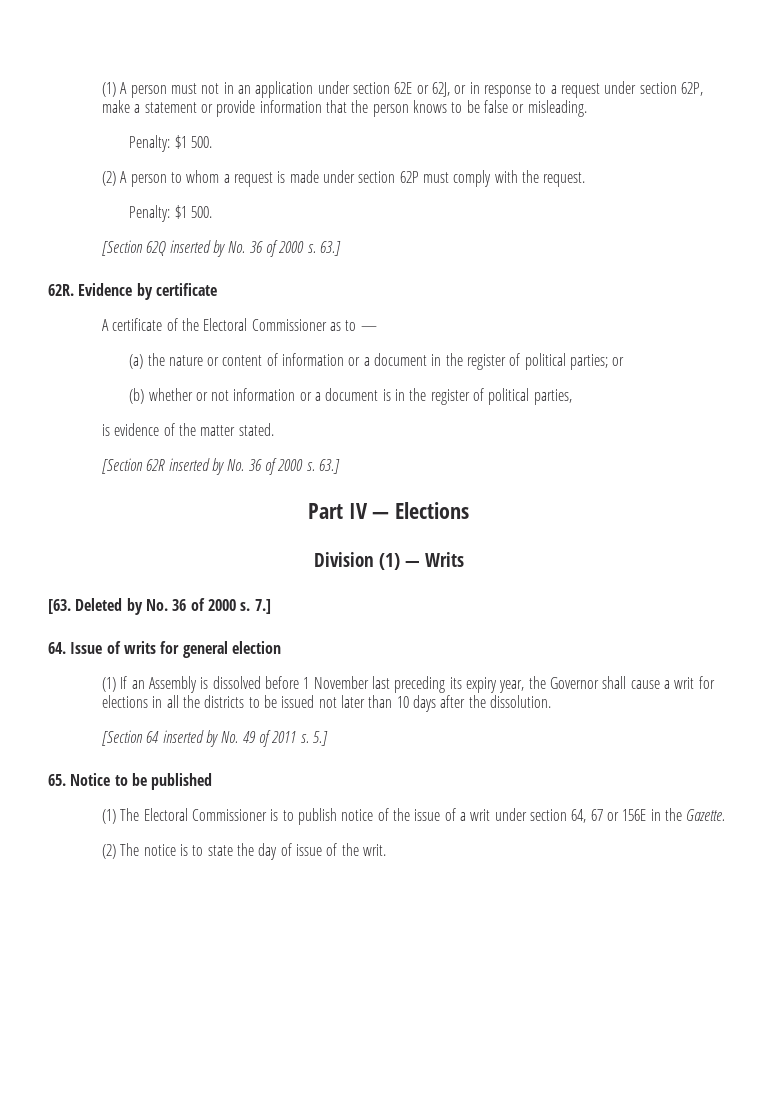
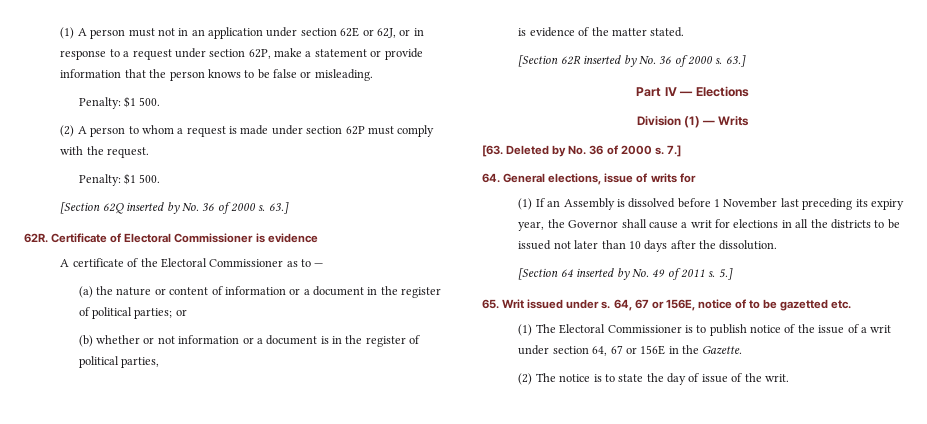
- Evidence by certificate
+ Certificate of Electoral Commissioner is evidence
- 64. Issue of writs for general election
+ 64. General elections, issue of writs for
- 65. Notice to be published
+ 65. Writ issued under s. 64, 67 or 156E, notice of to be gazetted etc.

